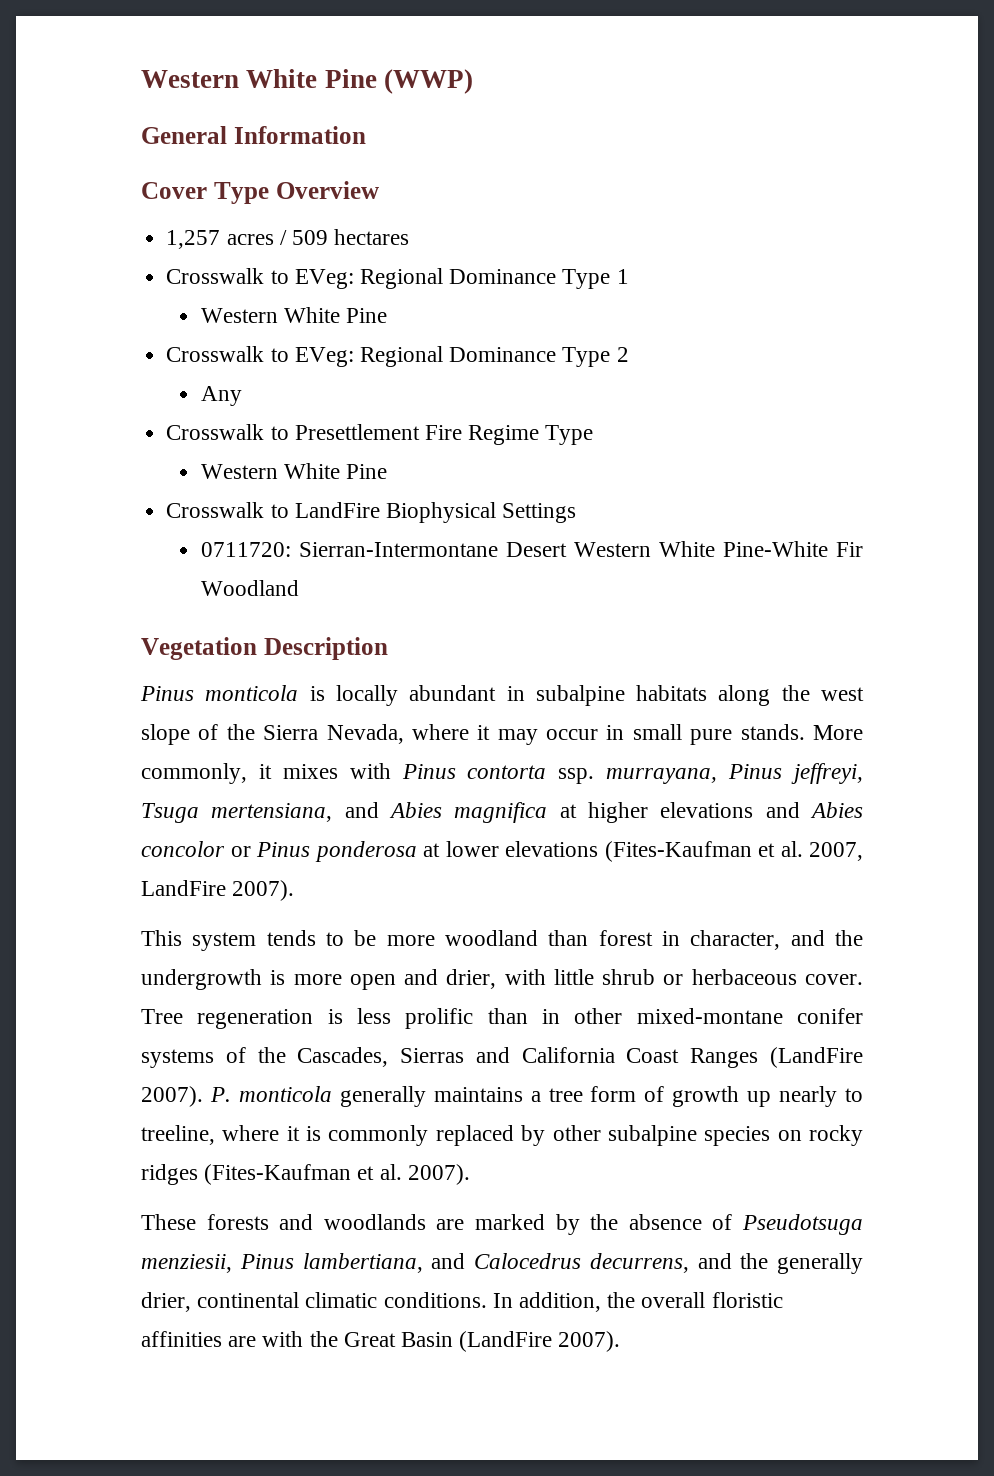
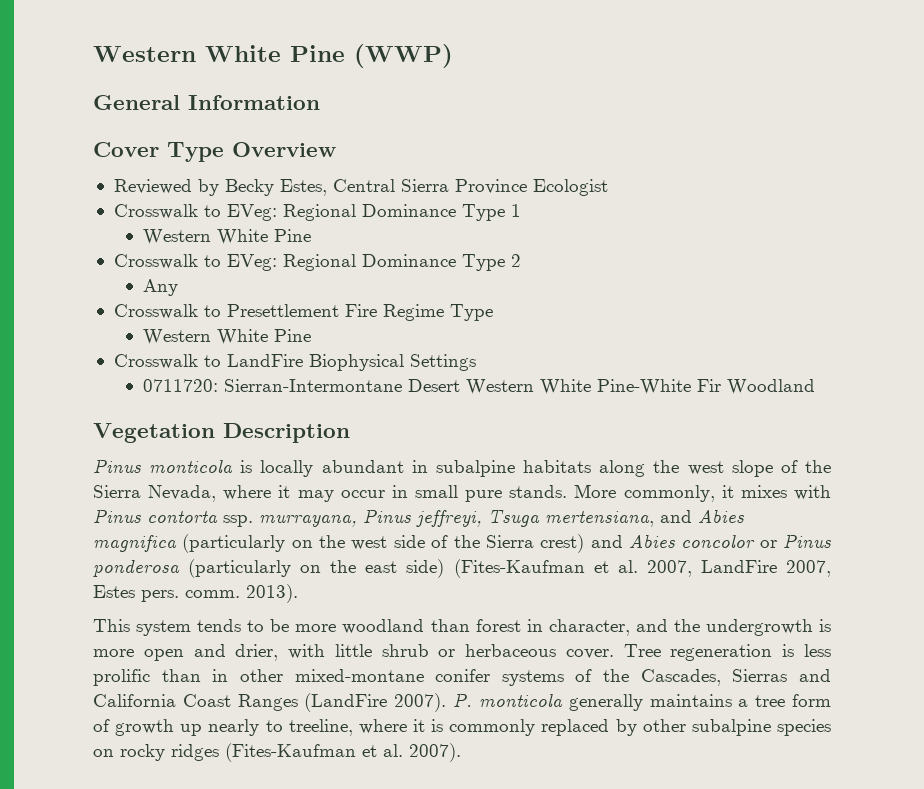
- 1,257 acres / 509 hectares
+ Reviewed by Becky Estes, Central Sierra Province Ecologist
- More commonly, it mixes with Pinus contorta ssp. murrayana, Pinus jeffreyi, Tsuga mertensiana, and Abies magnifica at higher elevations and Abies concolor or Pinus ponderosa at lower elevations (Fites-Kaufman et al. 2007, LandFire 2007).
+ More commonly, it mixes with Pinus contorta ssp. murrayana, Pinus jeffreyi, Tsuga mertensiana, and Abies magnifica (particularly on the west side of the Sierra crest) and Abies concolor or Pinus ponderosa (particularly on the east side) (Fites-Kaufman et al. 2007, LandFire 2007, Estes pers. comm. 2013).
- These forests and woodlands are marked by the absence of Pseudotsuga menziesii, Pinus lambertiana, and Calocedrus decurrens, and the generally drier, continental climatic conditions. In addition, the overall floristic affinities are with the Great Basin (LandFire 2007).

